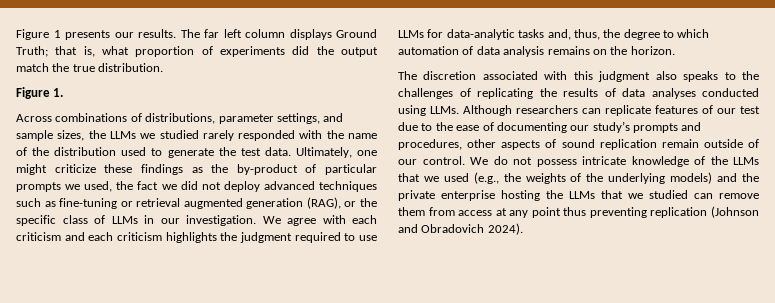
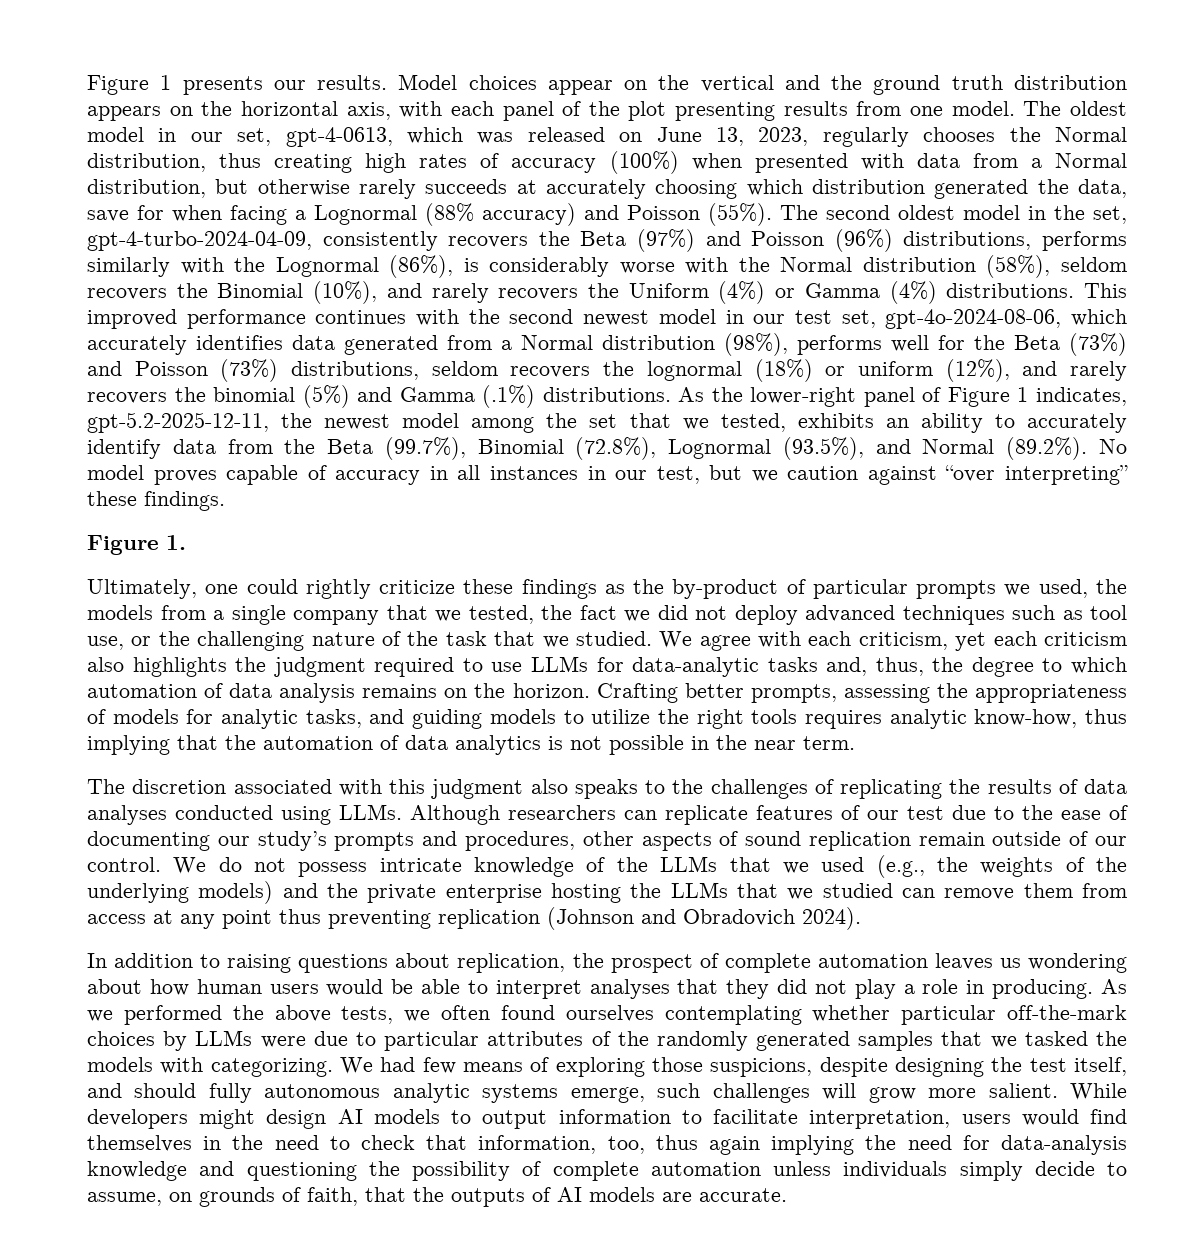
- The far left column displays Ground Truth; that is, what proportion of experiments did the output match the true distribution.
+ Model choices appear on the vertical and the ground truth distribution appears on the horizontal axis, with each panel of the plot presenting results from one model. The oldest model in our set, gpt-4-0613, which was released on June 13, 2023, regularly chooses the Normal distribution, thus creating high rates of accuracy (100%) when presented with data from a Normal distribution, but otherwise rarely succeeds at accurately choosing which distribution generated the data, save for when facing a Lognormal (88% accuracy) and Poisson (55%). The second oldest model in the set, gpt-4-turbo-2024-04-09, consistently recovers the Beta (97%) and Poisson (96%) distributions, performs similarly with the Lognormal (86%), is considerably worse with the Normal distribution (58%), seldom recovers the Binomial (10%), and rarely recovers the Uniform (4%) or Gamma (4%) distributions. This improved performance continues with the second newest model in our test set, gpt-4o-2024-08-06, which accurately identifies data generated from a Normal distribution (98%), performs well for the Beta (73%) and Poisson (73%) distributions, seldom recovers the lognormal (18%) or uniform (12%), and rarely recovers the binomial (5%) and Gamma (.1%) distributions. As the lower-right panel of Figure 1 indicates, gpt-5.2-2025-12-11, the newest model among the set that we tested, exhibits an ability to accurately identify data from the Beta (99.7%), Binomial (72.8%), Lognormal (93.5%), and Normal (89.2%). No model proves capable of accuracy in all instances in our test, but we caution against “over interpreting” these findings.
  Figure 1.
- Across combinations of distributions, parameter settings, and sample sizes, the LLMs we studied rarely responded with the name of the distribution used to generate the test data. Ultimately, one might criticize these findings as the by-product of particular prompts we used, the fact we did not deploy advanced techniques such as fine-tuning or retrieval augmented generation (RAG), or the specific class of LLMs in our investigation.
+ Ultimately, one could rightly criticize these findings as the by-product of particular prompts we used, the models from a single company that we tested, the fact we did not deploy advanced techniques such as tool use, or the challenging nature of the task that we studied.
- We agree with each criticism and each criticism highlights the judgment required to use LLMs for data-analytic tasks and, thus, the degree to which automation of data analysis remains on the horizon.
+ We agree with each criticism, yet each criticism also highlights the judgment required to use LLMs for data-analytic tasks and, thus, the degree to which automation of data analysis remains on the horizon. Crafting better prompts, assessing the appropriateness of models for analytic tasks, and guiding models to utilize the right tools requires analytic know-how, thus implying that the automation of data analytics is not possible in the near term.
+ In addition to raising questions about replication, the prospect of complete automation leaves us wondering about how human users would be able to interpret analyses that they did not play a role in producing. As we performed the above tests, we often found ourselves contemplating whether particular off-the-mark choices by LLMs were due to particular attributes of the randomly generated samples that we tasked the models with categorizing. We had few means of exploring those suspicions, despite designing the test itself, and should fully autonomous analytic systems emerge, such challenges will grow more salient. While developers might design AI models to output information to facilitate interpretation, users would find themselves in the need to check that information, too, thus again implying the need for data-analysis knowledge and questioning the possibility of complete automation unless individuals simply decide to assume, on grounds of faith, that the outputs of AI models are accurate.

